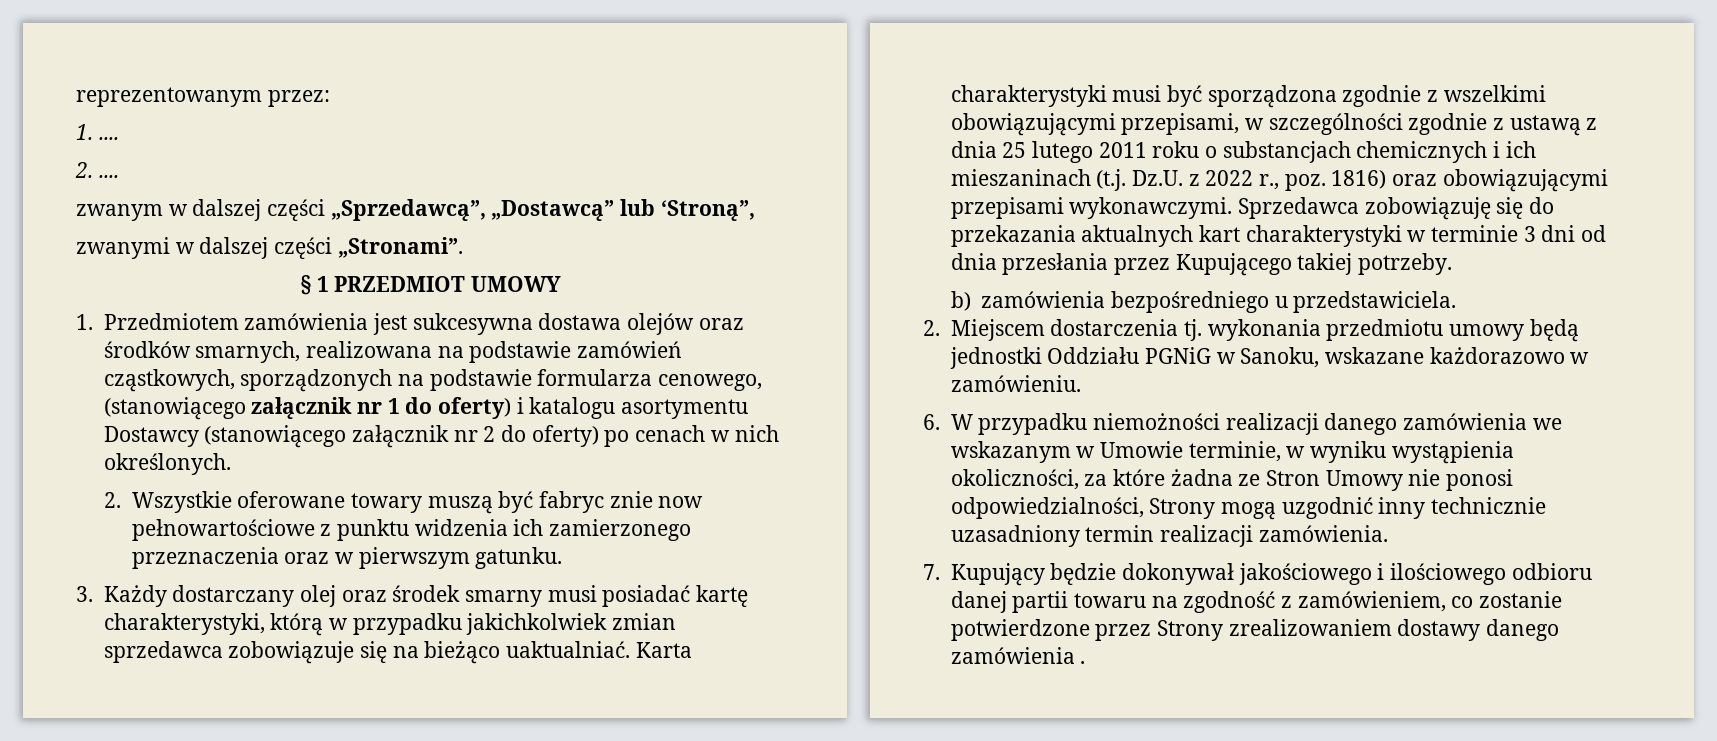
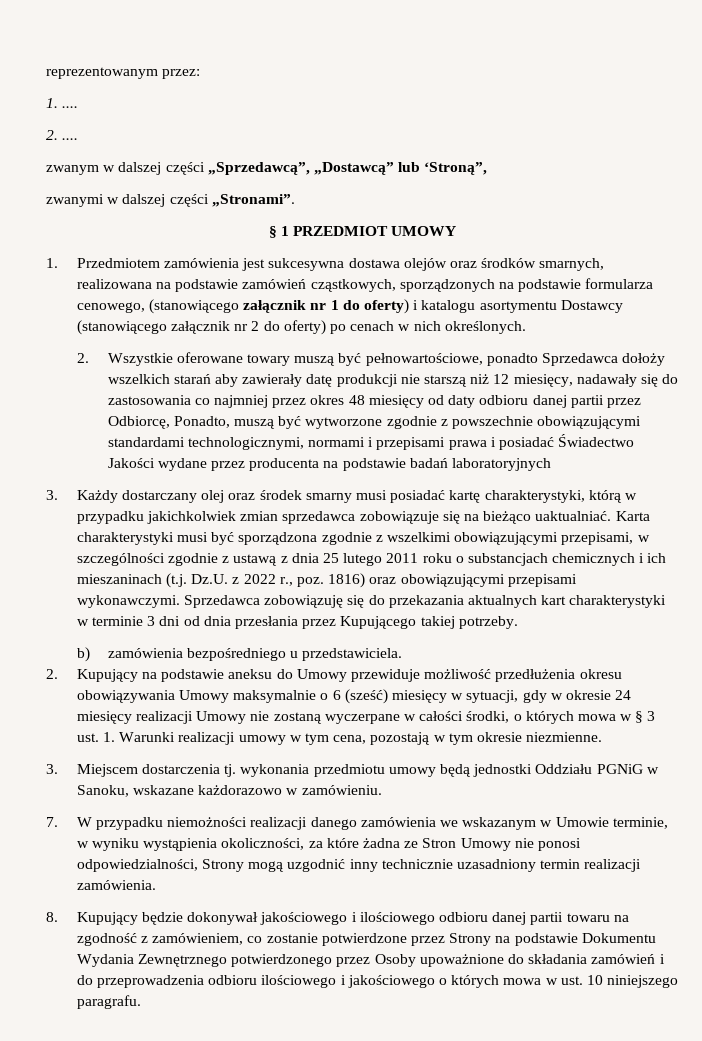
- 2. Wszystkie oferowane towary muszą być fabryc znie now pełnowartościowe z punktu widzenia ich zamierzonego przeznaczenia oraz w pierwszym gatunku.
+ 2. Wszystkie oferowane towary muszą być pełnowartościowe, ponadto Sprzedawca dołoży wszelkich starań aby zawierały datę produkcji nie starszą niż 12 miesięcy, nadawały się do zastosowania co najmniej przez okres 48 miesięcy od daty odbioru danej partii przez Odbiorcę, Ponadto, muszą być wytworzone zgodnie z powszechnie obowiązującymi standardami technologicznymi, normami i przepisami prawa i posiadać Świadectwo Jakości wydane przez producenta na podstawie badań laboratoryjnych
- 2. Miejscem dostarczenia tj. wykonania przedmiotu umowy będą jednostki Oddziału PGNiG w Sanoku, wskazane każdorazowo w zamówieniu.
+ 2. Kupujący na podstawie aneksu do Umowy przewiduje możliwość przedłużenia okresu obowiązywania Umowy maksymalnie o 6 (sześć) miesięcy w sytuacji, gdy w okresie 24 miesięcy realizacji Umowy nie zostaną wyczerpane w całości środki, o których mowa w § 3 ust. 1. Warunki realizacji umowy w tym cena, pozostają w tym okresie niezmienne.
+ 3. Miejscem dostarczenia tj. wykonania przedmiotu umowy będą jednostki Oddziału PGNiG w Sanoku, wskazane każdorazowo w zamówieniu.
- 6. W przypadku niemożności realizacji danego zamówienia we wskazanym w Umowie terminie, w wyniku wystąpienia okoliczności, za które żadna ze Stron Umowy nie ponosi odpowiedzialności, Strony mogą uzgodnić inny technicznie uzasadniony termin realizacji zamówienia.
+ 7. W przypadku niemożności realizacji danego zamówienia we wskazanym w Umowie terminie, w wyniku wystąpienia okoliczności, za które żadna ze Stron Umowy nie ponosi odpowiedzialności, Strony mogą uzgodnić inny technicznie uzasadniony termin realizacji zamówienia.
- 7. Kupujący będzie dokonywał jakościowego i ilościowego odbioru danej partii towaru na zgodność z zamówieniem, co zostanie potwierdzone przez Strony zrealizowaniem dostawy danego zamówienia .
+ 8. Kupujący będzie dokonywał jakościowego i ilościowego odbioru danej partii towaru na zgodność z zamówieniem, co zostanie potwierdzone przez Strony na podstawie Dokumentu Wydania Zewnętrznego potwierdzonego przez Osoby upoważnione do składania zamówień i do przeprowadzenia odbioru ilościowego i jakościowego o których mowa w ust. 10 niniejszego paragrafu.

